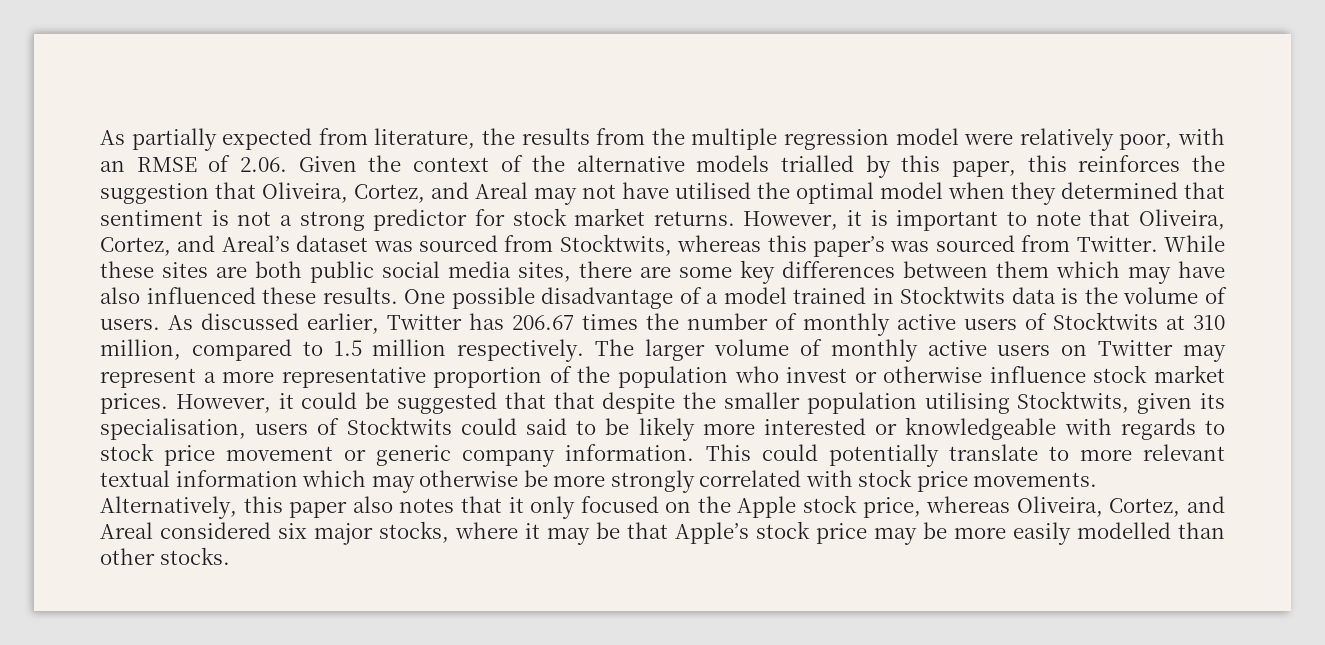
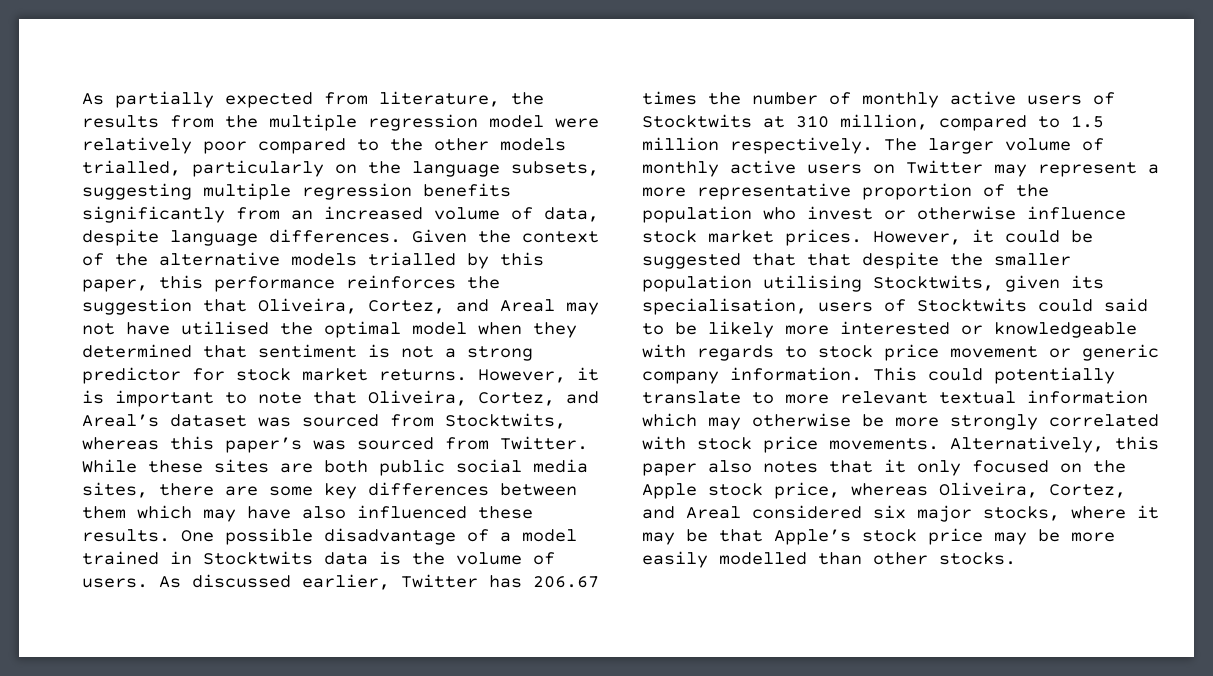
- As partially expected from literature, the results from the multiple regression model were relatively poor, with an RMSE of 2.06. Given the context of the alternative models trialled by this paper, this reinforces the suggestion that Oliveira, Cortez, and Areal may not have utilised the optimal model when they determined that sentiment is not a strong predictor for stock market returns.
+ As partially expected from literature, the results from the multiple regression model were relatively poor compared to the other models trialled, particularly on the language subsets, suggesting multiple regression benefits significantly from an increased volume of data, despite language differences. Given the context of the alternative models trialled by this paper, this performance reinforces the suggestion that Oliveira, Cortez, and Areal may not have utilised the optimal model when they determined that sentiment is not a strong predictor for stock market returns.

